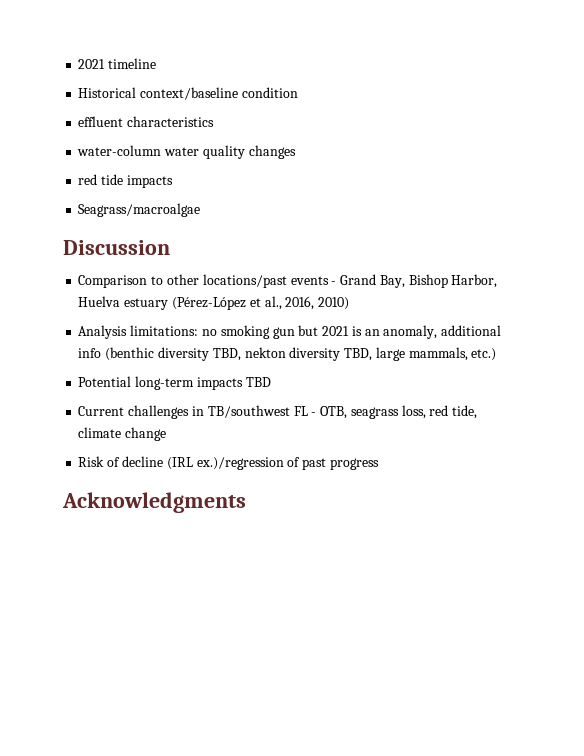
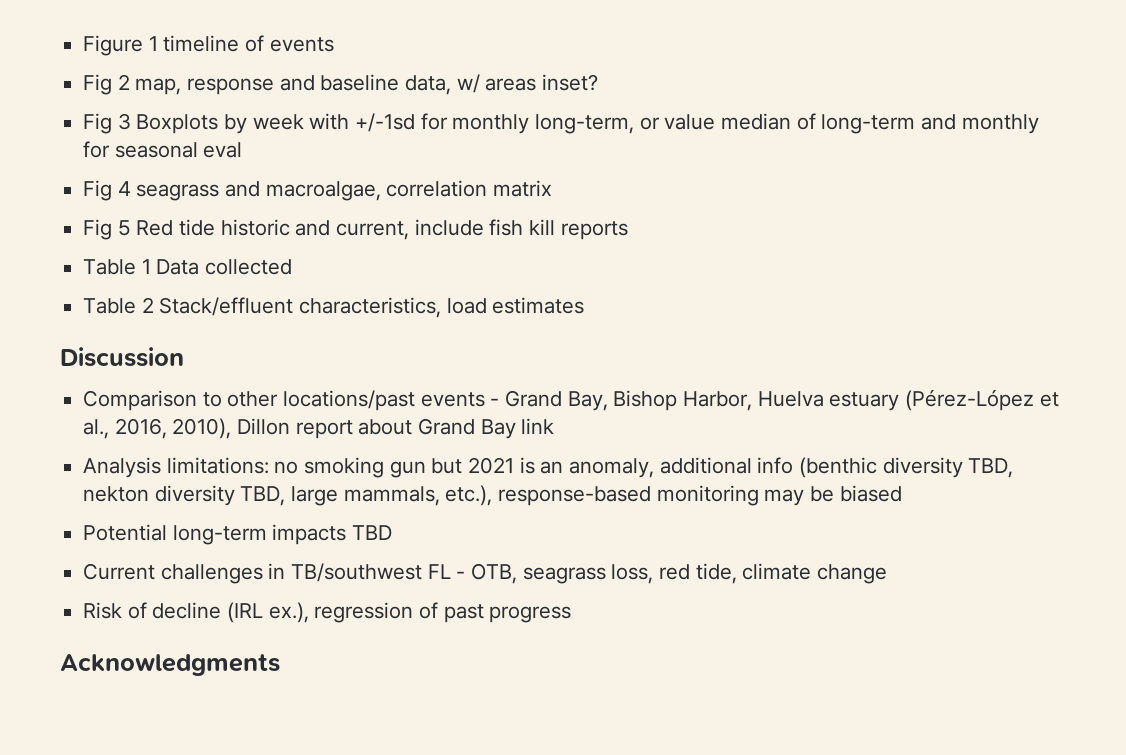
- 2021 timeline
- Historical context/baseline condition
- effluent characteristics
- water-column water quality changes
- red tide impacts
- Seagrass/macroalgae
+ Figure 1 timeline of events
+ Fig 2 map, response and baseline data, w/ areas inset?
+ Fig 3 Boxplots by week with +/-1sd for monthly long-term, or value median of long-term and monthly for seasonal eval
+ Fig 4 seagrass and macroalgae, correlation matrix
+ Fig 5 Red tide historic and current, include fish kill reports
+ Table 1 Data collected
+ Table 2 Stack/effluent characteristics, load estimates
- Comparison to other locations/past events - Grand Bay, Bishop Harbor, Huelva estuary (Pérez-López et al., 2016, 2010)
+ Comparison to other locations/past events - Grand Bay, Bishop Harbor, Huelva estuary (Pérez-López et al., 2016, 2010), Dillon report about Grand Bay link
- Analysis limitations: no smoking gun but 2021 is an anomaly, additional info (benthic diversity TBD, nekton diversity TBD, large mammals, etc.)
+ Analysis limitations: no smoking gun but 2021 is an anomaly, additional info (benthic diversity TBD, nekton diversity TBD, large mammals, etc.), response-based monitoring may be biased
- Risk of decline (IRL ex.)/regression of past progress
+ Risk of decline (IRL ex.), regression of past progress

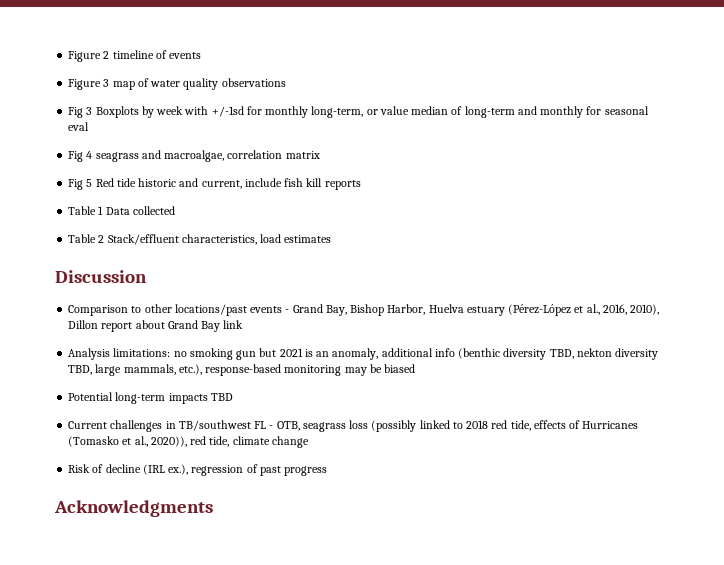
- Figure 1 timeline of events
+ Figure 2 timeline of events
- Fig 2 map, response and baseline data, w/ areas inset?
+ Figure 3 map of water quality observations
- Current challenges in TB/southwest FL - OTB, seagrass loss, red tide, climate change
+ Current challenges in TB/southwest FL - OTB, seagrass loss (possibly linked to 2018 red tide, effects of Hurricanes (Tomasko et al., 2020)), red tide, climate change

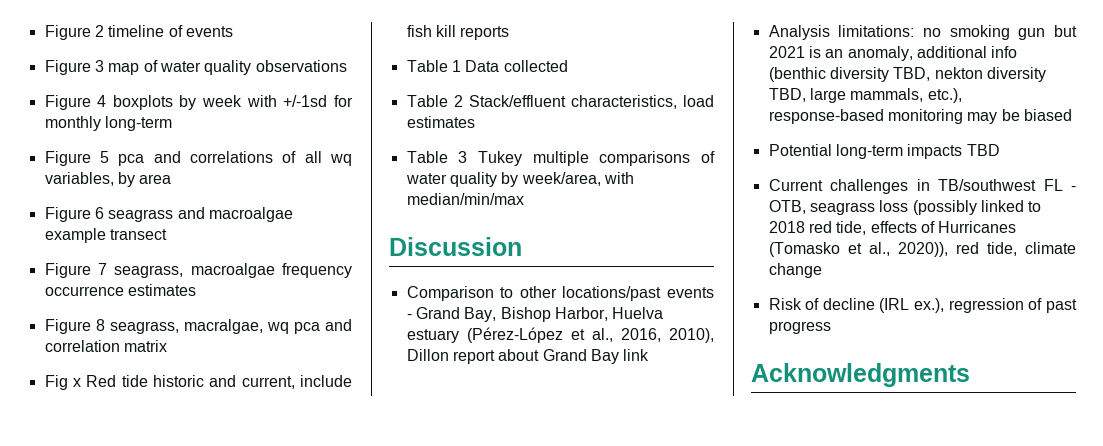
- Fig 3 Boxplots by week with +/-1sd for monthly long-term, or value median of long-term and monthly for seasonal eval
- Fig 4 seagrass and macroalgae, correlation matrix
+ Figure 4 boxplots by week with +/-1sd for monthly long-term
+ Figure 5 pca and correlations of all wq variables, by area
+ Figure 6 seagrass and macroalgae example transect
+ Figure 7 seagrass, macroalgae frequency occurrence estimates
+ Figure 8 seagrass, macralgae, wq pca and correlation matrix
- Fig 5 Red tide historic and current, include fish kill reports
+ Fig x Red tide historic and current, include fish kill reports
+ Table 3 Tukey multiple comparisons of water quality by week/area, with median/min/max

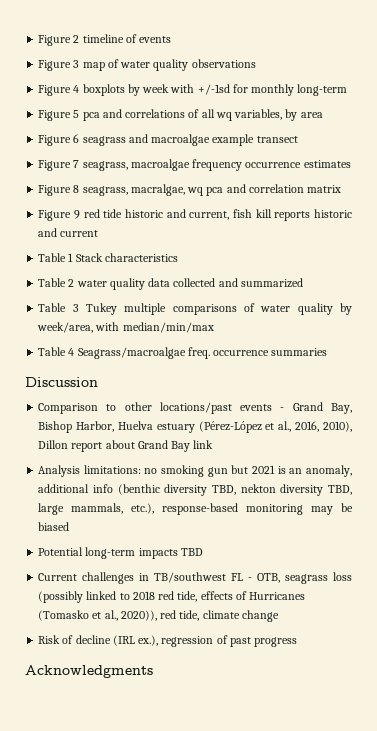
- Fig x Red tide historic and current, include fish kill reports
+ Figure 9 red tide historic and current, fish kill reports historic and current
- Table 1 Data collected
+ Table 1 Stack characteristics
- Table 2 Stack/effluent characteristics, load estimates
+ Table 2 water quality data collected and summarized
+ Table 4 Seagrass/macroalgae freq. occurrence summaries

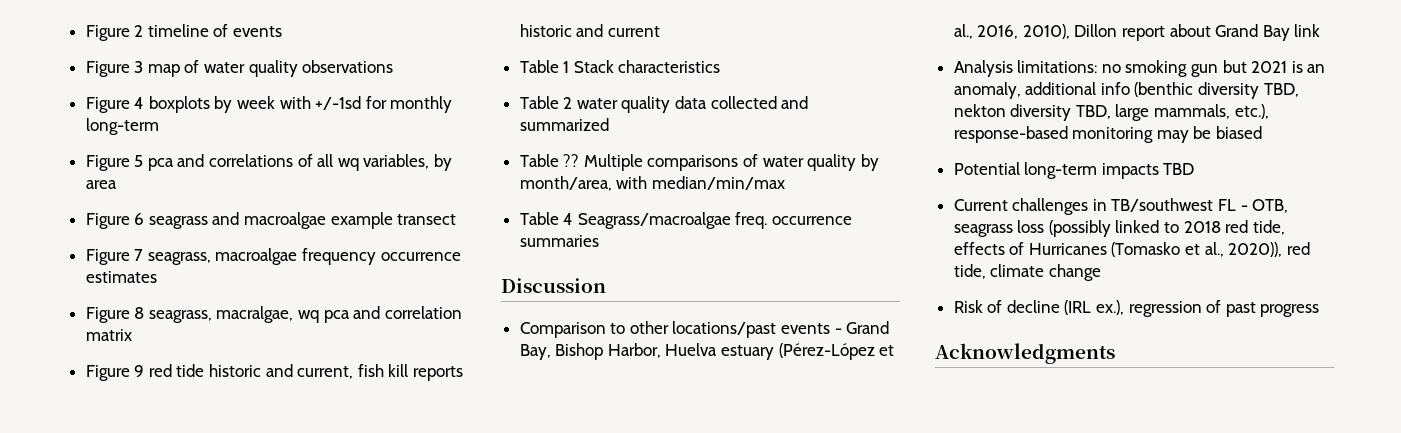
- Table 3 Tukey multiple comparisons of water quality by week/area, with median/min/max
+ Table ?? Multiple comparisons of water quality by month/area, with median/min/max

